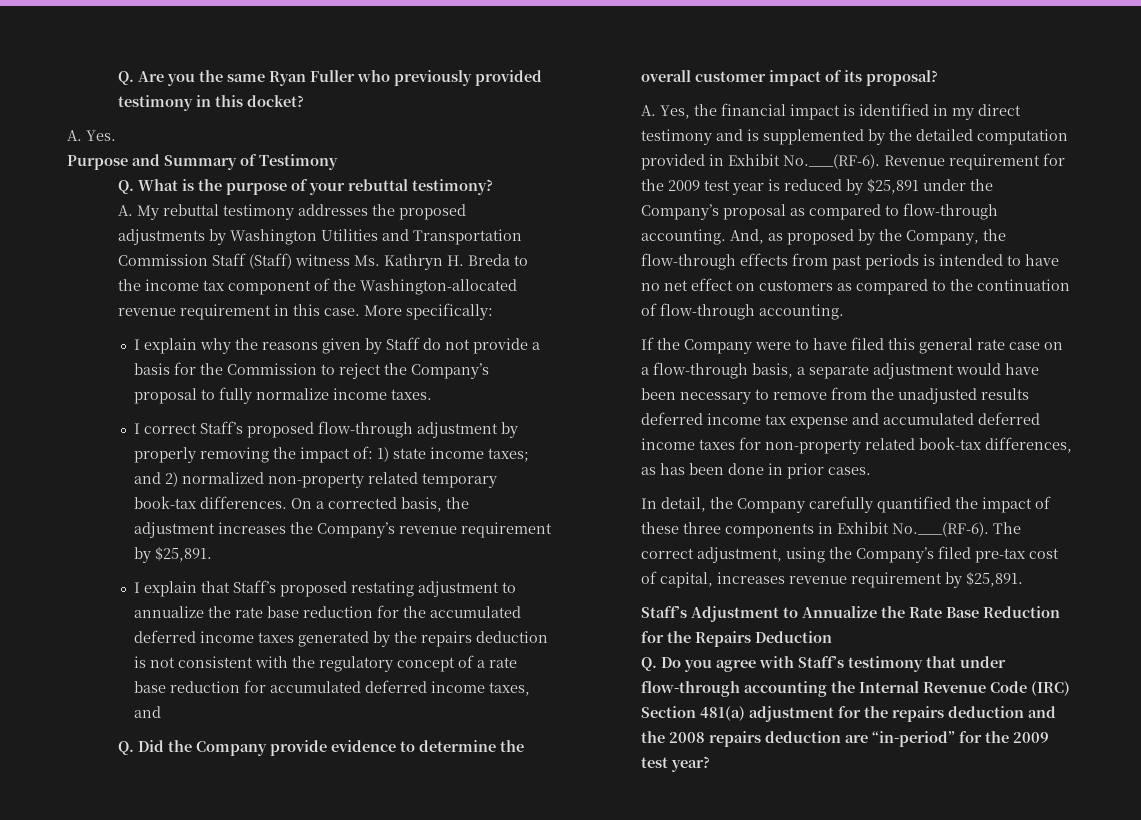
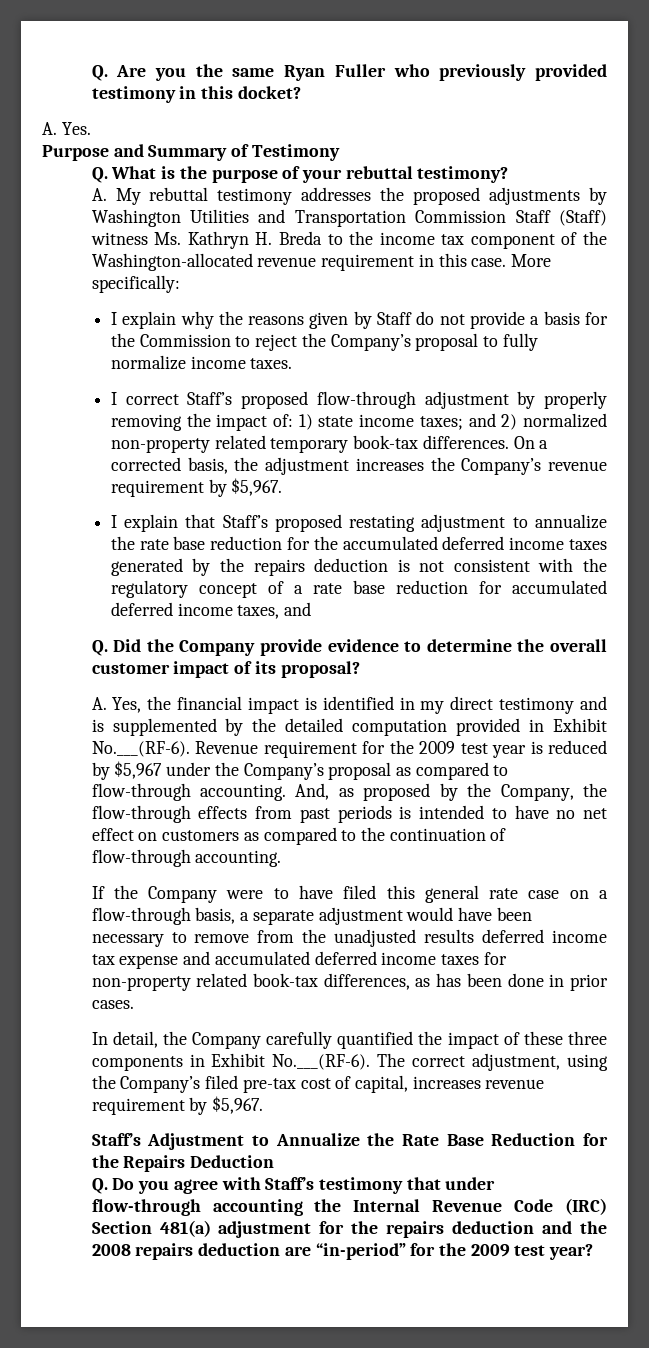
- On a corrected basis, the adjustment increases the Company’s revenue requirement by $25,891.
+ On a corrected basis, the adjustment increases the Company’s revenue requirement by $5,967.
- A. Yes, the financial impact is identified in my direct testimony and is supplemented by the detailed computation provided in Exhibit No.___(RF-6). Revenue requirement for the 2009 test year is reduced by $25,891 under the Company’s proposal as compared to flow-through accounting.
+ A. Yes, the financial impact is identified in my direct testimony and is supplemented by the detailed computation provided in Exhibit No.___(RF-6). Revenue requirement for the 2009 test year is reduced by $5,967 under the Company’s proposal as compared to flow-through accounting.
- In detail, the Company carefully quantified the impact of these three components in Exhibit No.___(RF-6). The correct adjustment, using the Company’s filed pre-tax cost of capital, increases revenue requirement by $25,891.
+ In detail, the Company carefully quantified the impact of these three components in Exhibit No.___(RF-6). The correct adjustment, using the Company’s filed pre-tax cost of capital, increases revenue requirement by $5,967.

